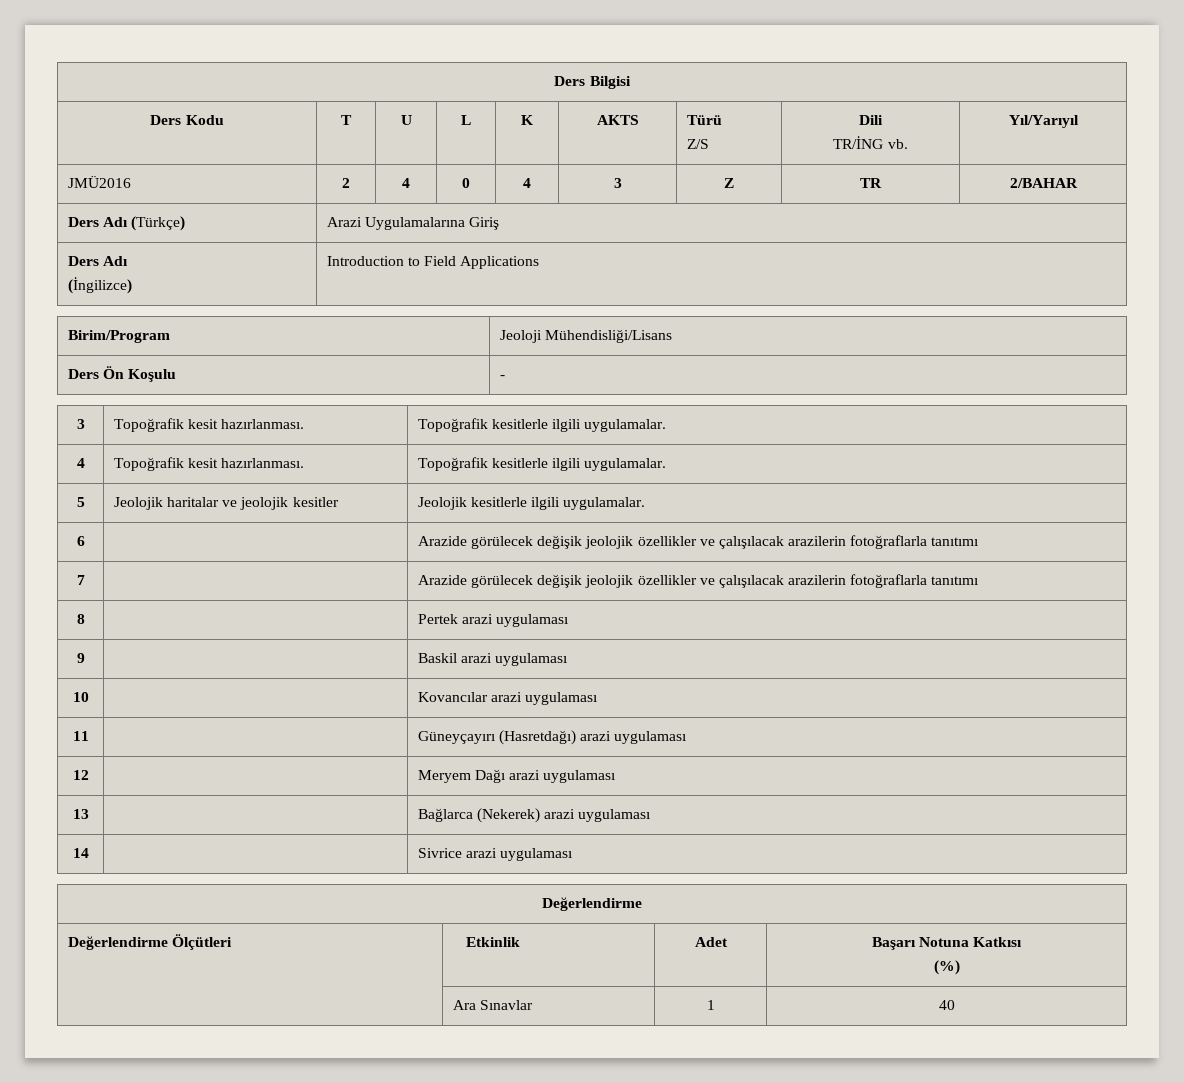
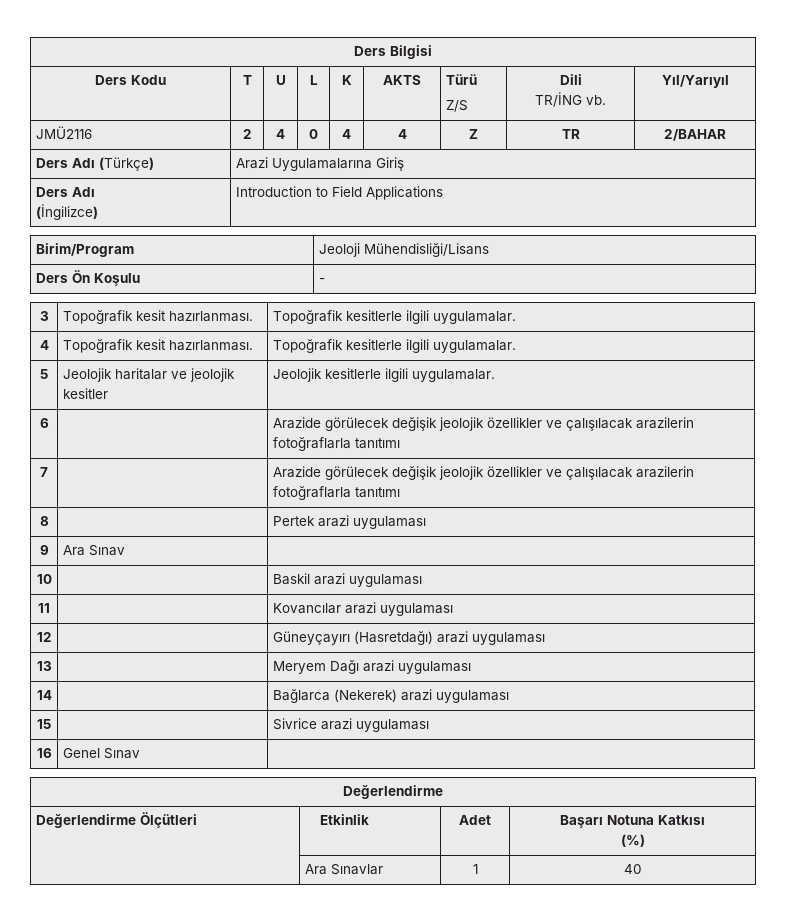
- JMÜ2016 | 2 | 4 | 0 | 4 | 3 | Z | TR | 2/BAHAR
+ JMÜ2116 | 2 | 4 | 0 | 4 | 4 | Z | TR | 2/BAHAR
- 9 | | Baskil arazi uygulaması
+ 9 | Ara Sınav |
+ 10 | | Baskil arazi uygulaması
- 10 | | Kovancılar arazi uygulaması
+ 11 | | Kovancılar arazi uygulaması
- 11 | | Güneyçayırı (Hasretdağı) arazi uygulaması
+ 12 | | Güneyçayırı (Hasretdağı) arazi uygulaması
- 12 | | Meryem Dağı arazi uygulaması
+ 13 | | Meryem Dağı arazi uygulaması
- 13 | | Bağlarca (Nekerek) arazi uygulaması
+ 14 | | Bağlarca (Nekerek) arazi uygulaması
- 14 | | Sivrice arazi uygulaması
+ 15 | | Sivrice arazi uygulaması
+ 16 | Genel Sınav |

